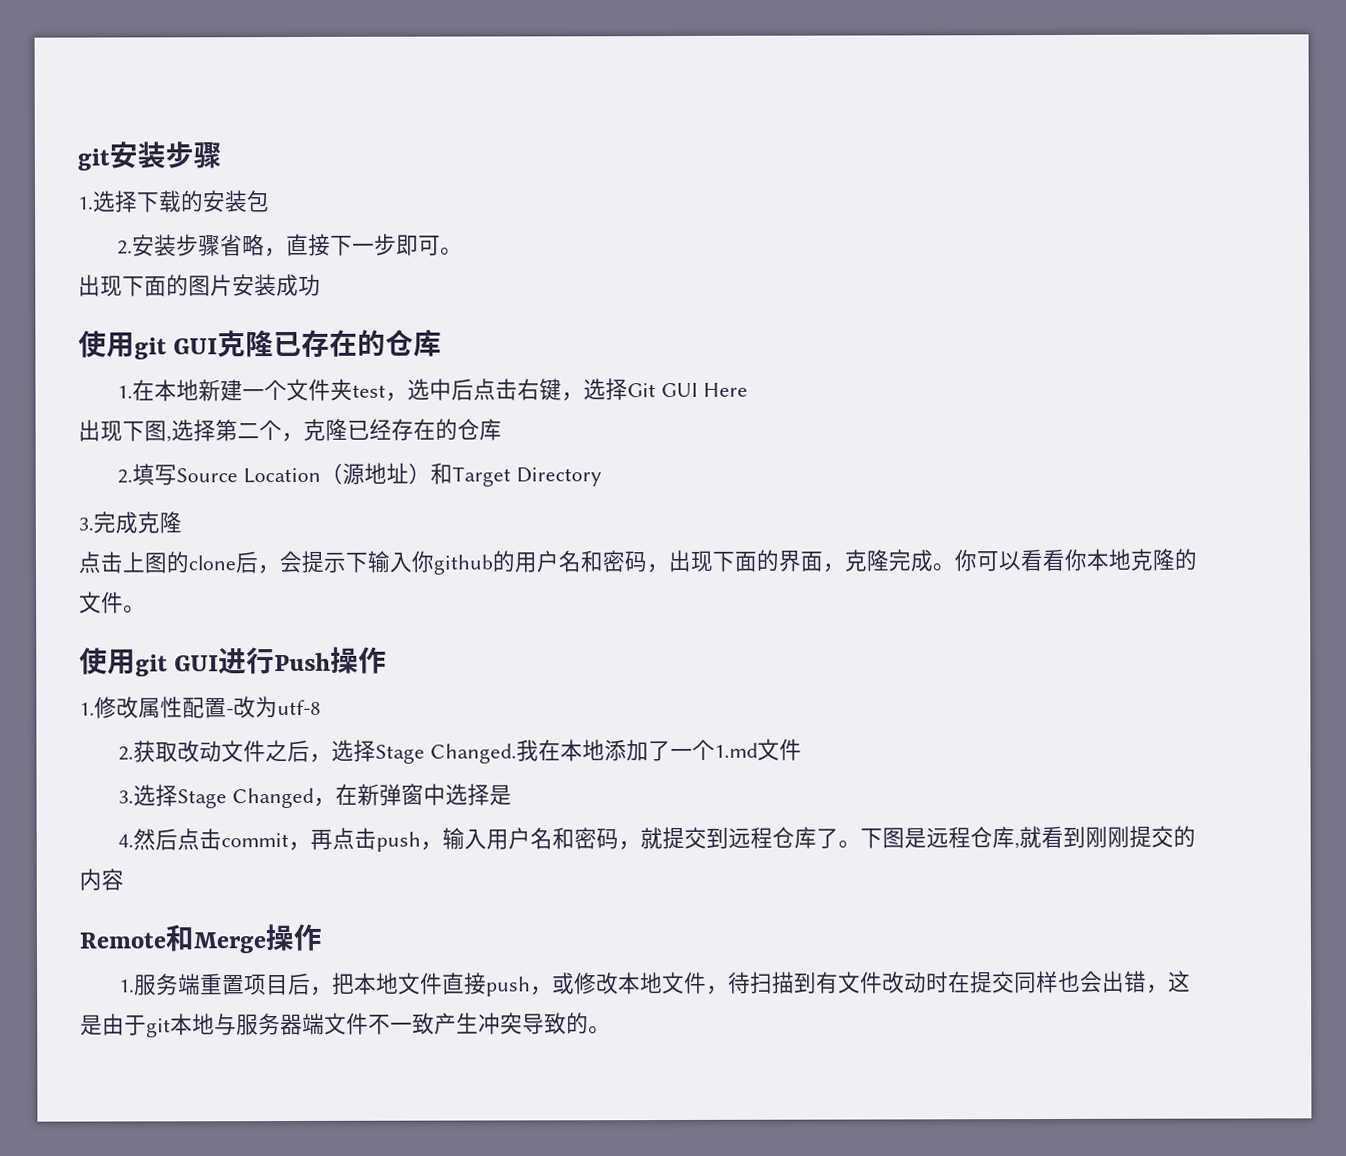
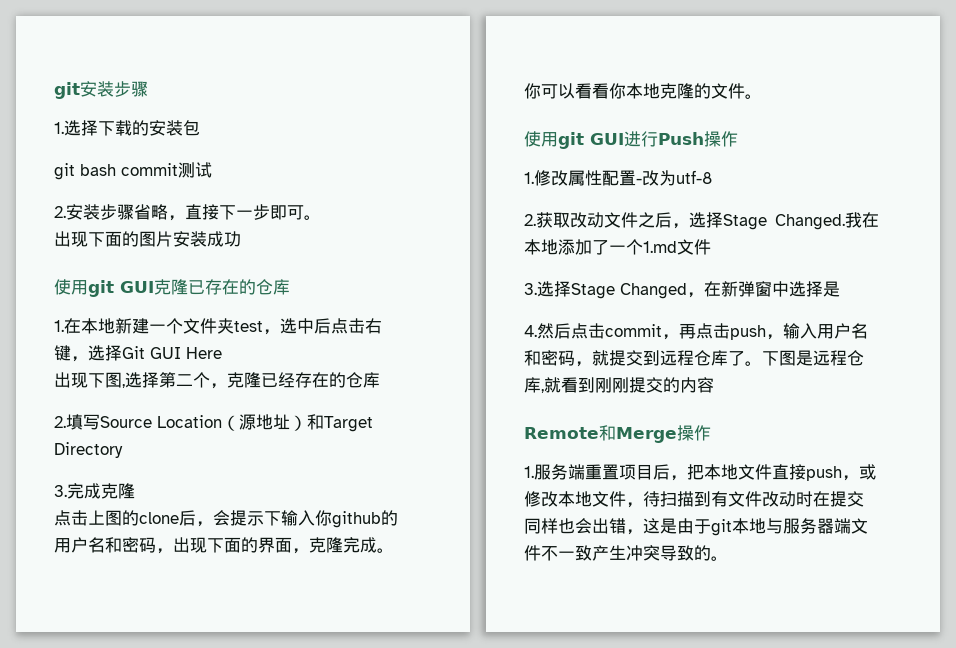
+ git bash commit测试

